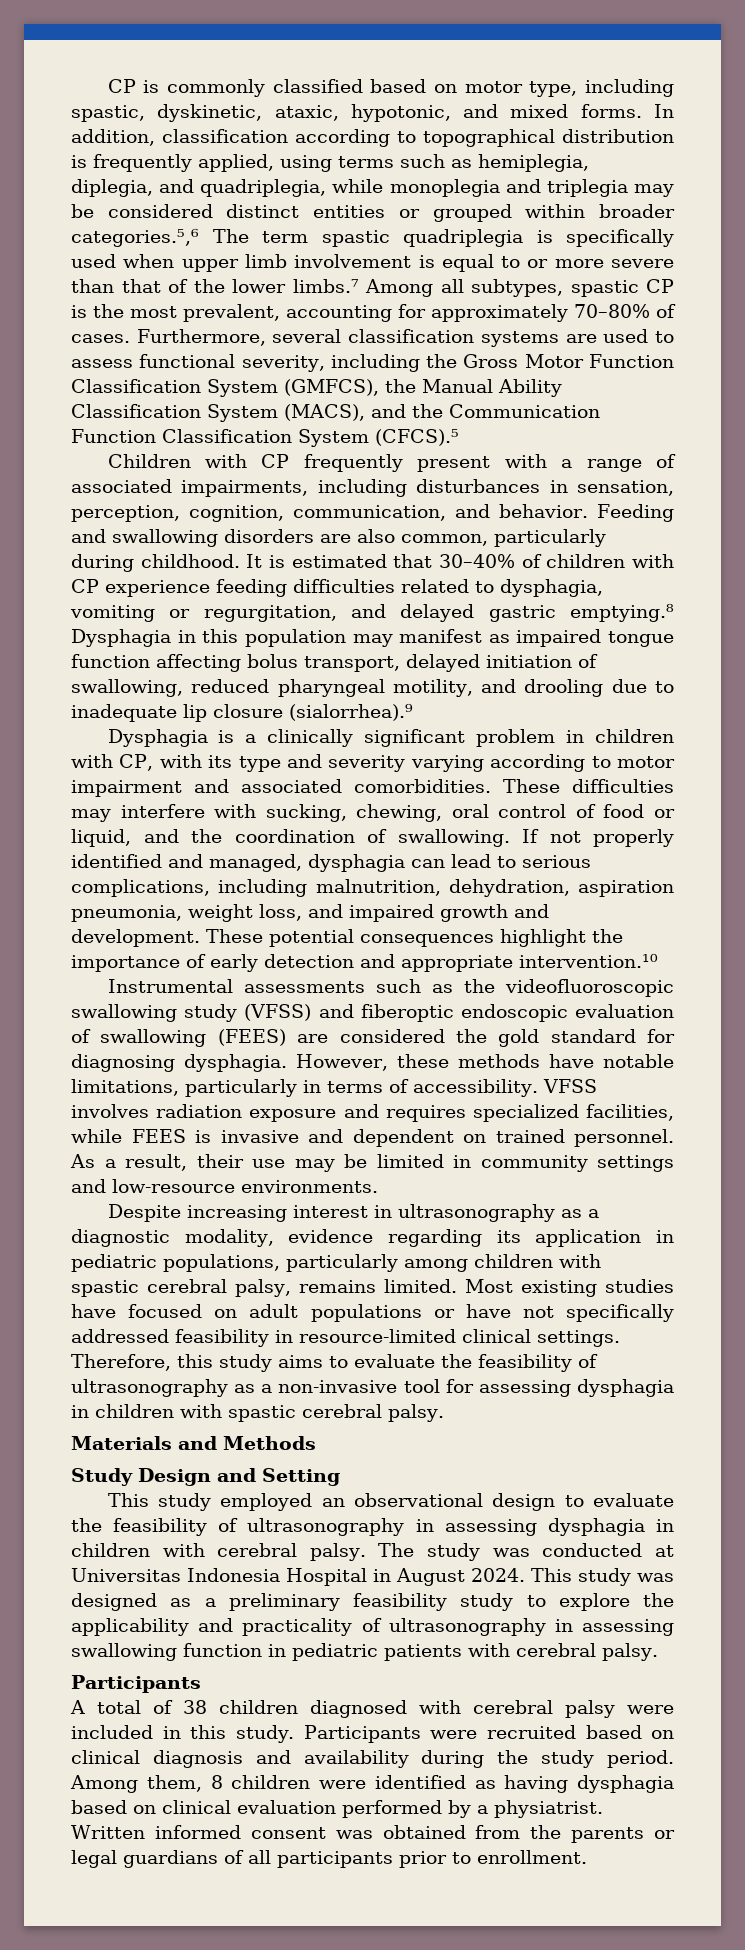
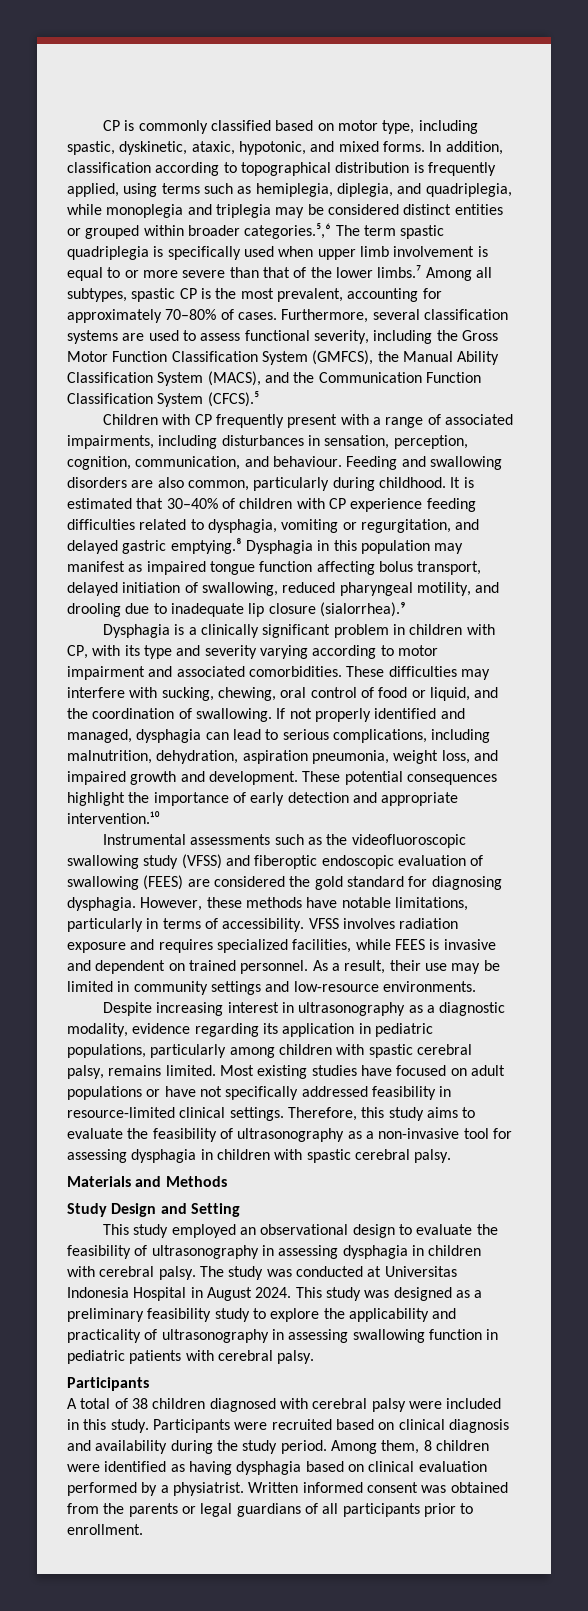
- Children with CP frequently present with a range of associated impairments, including disturbances in sensation, perception, cognition, communication, and behavior.
+ Children with CP frequently present with a range of associated impairments, including disturbances in sensation, perception, cognition, communication, and behaviour.

